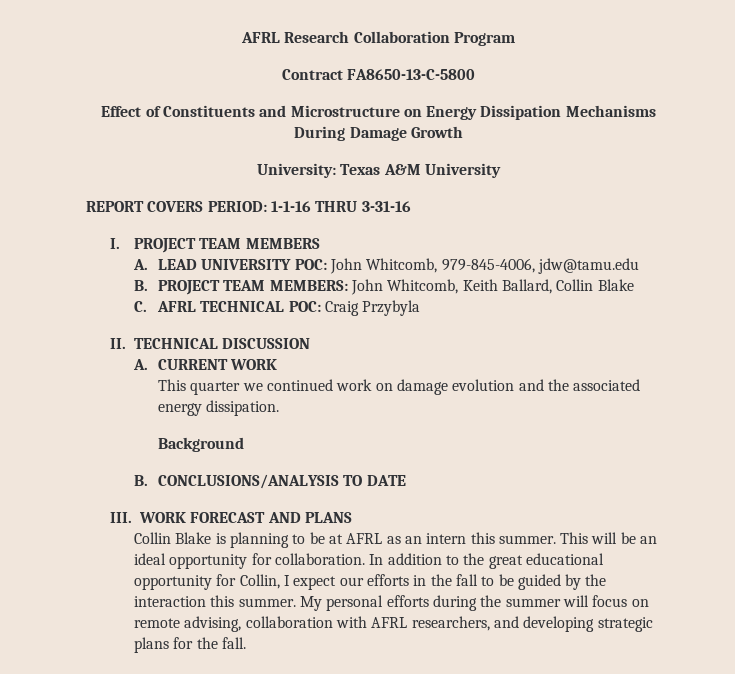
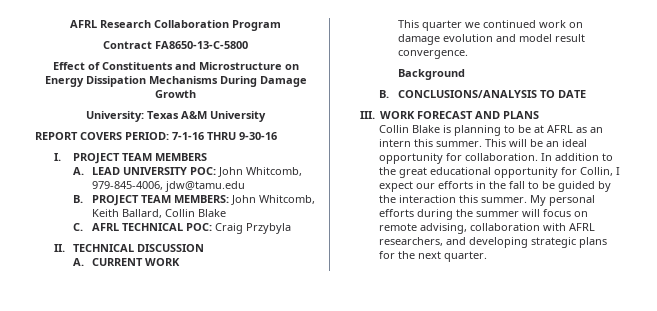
- REPORT COVERS PERIOD: 1-1-16 THRU 3-31-16
+ REPORT COVERS PERIOD: 7-1-16 THRU 9-30-16
- This quarter we continued work on damage evolution and the associated energy dissipation.
+ This quarter we continued work on damage evolution and model result convergence.
- My personal efforts during the summer will focus on remote advising, collaboration with AFRL researchers, and developing strategic plans for the fall.
+ My personal efforts during the summer will focus on remote advising, collaboration with AFRL researchers, and developing strategic plans for the next quarter.

